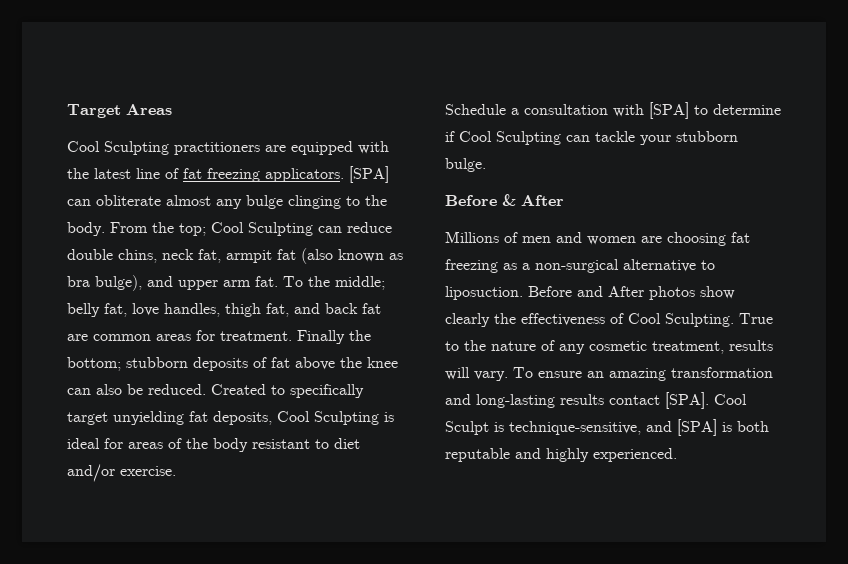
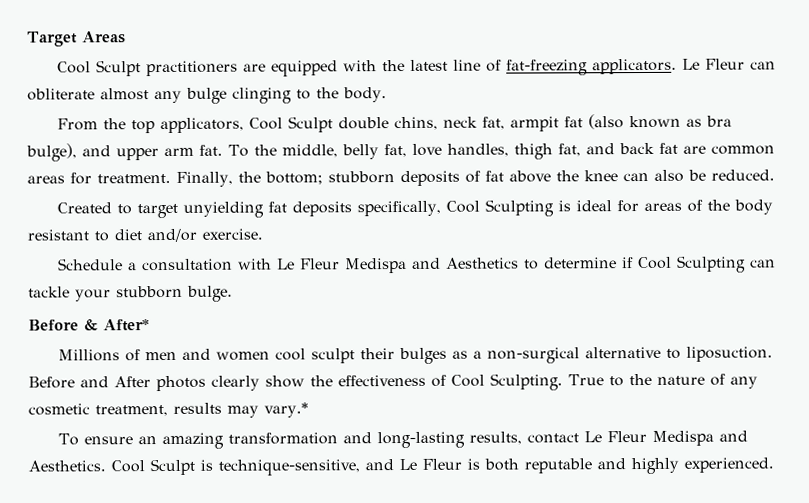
- Cool Sculpting practitioners are equipped with the latest line of fat freezing applicators. [SPA] can obliterate almost any bulge clinging to the body. From the top; Cool Sculpting can reduce double chins, neck fat, armpit fat (also known as bra bulge), and upper arm fat.
+ Cool Sculpt practitioners are equipped with the latest line of fat-freezing applicators. Le Fleur can obliterate almost any bulge clinging to the body.
+ From the top applicators, Cool Sculpt double chins, neck fat, armpit fat (also known as bra bulge), and upper arm fat.
- To the middle; belly fat, love handles, thigh fat, and back fat are common areas for treatment.
+ To the middle, belly fat, love handles, thigh fat, and back fat are common areas for treatment.
- Finally the bottom; stubborn deposits of fat above the knee can also be reduced. Created to specifically target unyielding fat deposits, Cool Sculpting is ideal for areas of the body resistant to diet and/or exercise.
+ Finally, the bottom; stubborn deposits of fat above the knee can also be reduced.
+ Created to target unyielding fat deposits specifically, Cool Sculpting is ideal for areas of the body resistant to diet and/or exercise.
- Schedule a consultation with [SPA] to determine if Cool Sculpting can tackle your stubborn bulge.
+ Schedule a consultation with Le Fleur Medispa and Aesthetics to determine if Cool Sculpting can tackle your stubborn bulge.
- Before & After
+ Before & After*
- Millions of men and women are choosing fat freezing as a non-surgical alternative to liposuction.
+ Millions of men and women cool sculpt their bulges as a non-surgical alternative to liposuction.
- Before and After photos show clearly the effectiveness of Cool Sculpting.
+ Before and After photos clearly show the effectiveness of Cool Sculpting.
- True to the nature of any cosmetic treatment, results will vary. To ensure an amazing transformation and long-lasting results contact [SPA].
+ True to the nature of any cosmetic treatment, results may vary.*
+ To ensure an amazing transformation and long-lasting results, contact Le Fleur Medispa and Aesthetics.
- Cool Sculpt is technique-sensitive, and [SPA] is both reputable and highly experienced.
+ Cool Sculpt is technique-sensitive, and Le Fleur is both reputable and highly experienced.

